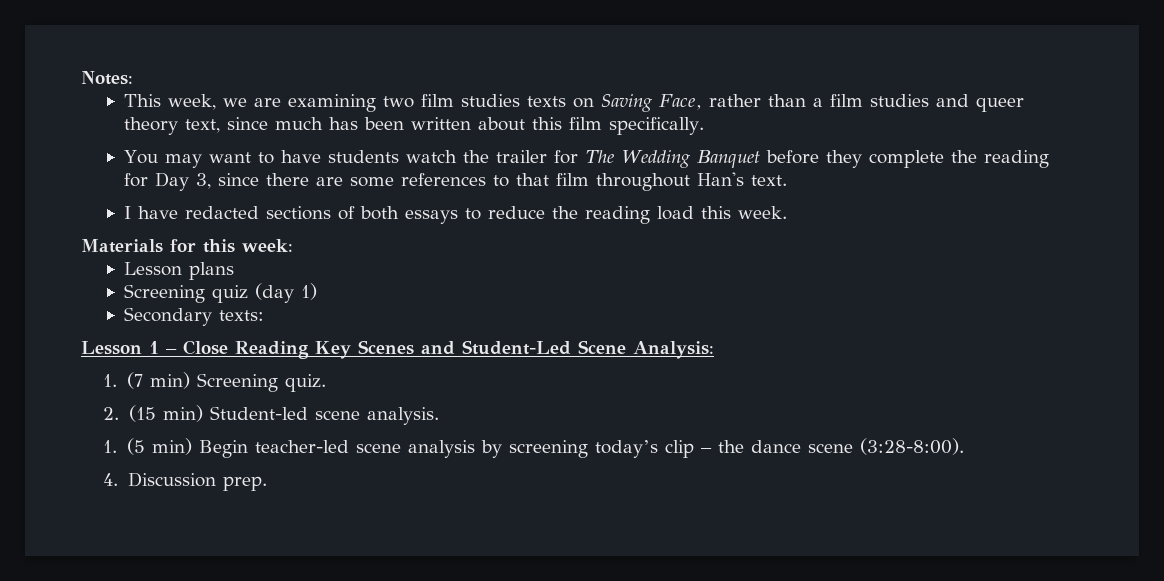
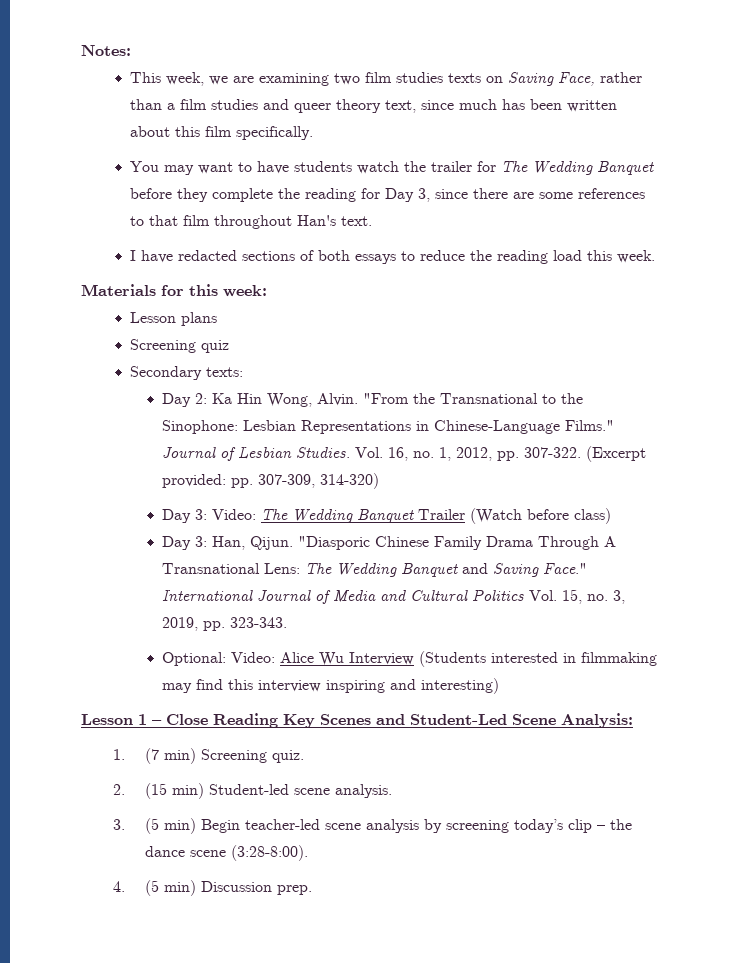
- Screening quiz (day 1)
+ Screening quiz
+ Day 2: Ka Hin Wong, Alvin. "From the Transnational to the Sinophone: Lesbian Representations in Chinese-Language Films." Journal of Lesbian Studies. Vol. 16, no. 1, 2012, pp. 307-322. (Excerpt provided: pp. 307-309, 314-320)
+ Day 3: Video: The Wedding Banquet Trailer (Watch before class)
+ Day 3: Han, Qijun. "Diasporic Chinese Family Drama Through A Transnational Lens: The Wedding Banquet and Saving Face." International Journal of Media and Cultural Politics Vol. 15, no. 3, 2019, pp. 323-343.
+ Optional: Video: Alice Wu Interview (Students interested in filmmaking may find this interview inspiring and interesting)
- 1. (5 min) Begin teacher-led scene analysis by screening today’s clip – the dance scene (3:28-8:00).
+ 3. (5 min) Begin teacher-led scene analysis by screening today’s clip – the dance scene (3:28-8:00).
- 4. Discussion prep.
+ 4. (5 min) Discussion prep.

